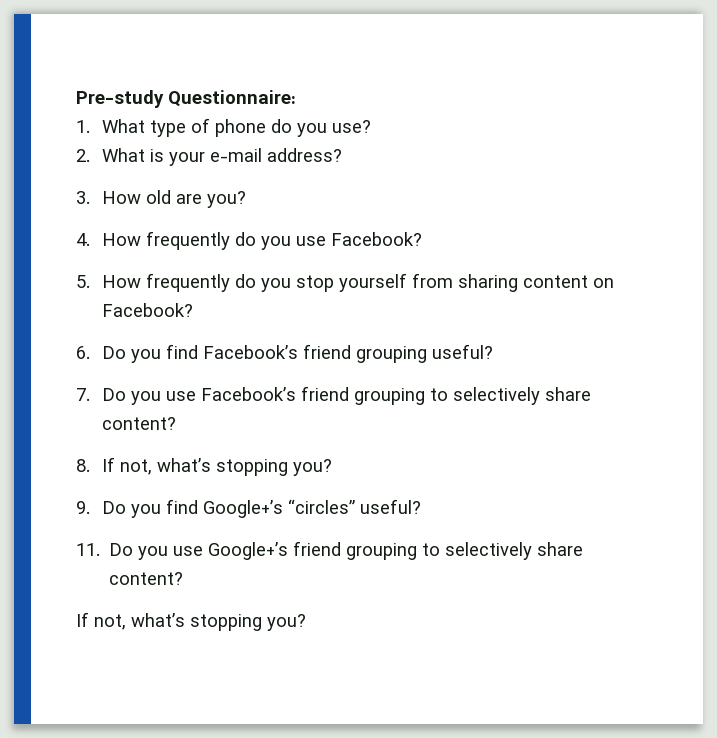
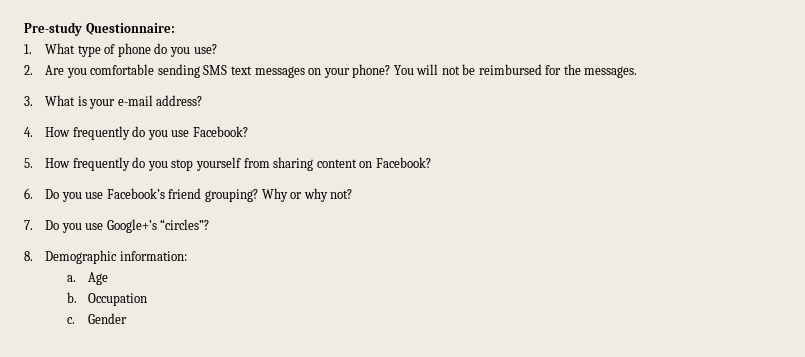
- 2. What is your e-mail address?
+ 2. Are you comfortable sending SMS text messages on your phone? You will not be reimbursed for the messages.
+ 3. What is your e-mail address?
- 3. How old are you?
- 6. Do you find Facebook’s friend grouping useful?
- 7. Do you use Facebook’s friend grouping to selectively share content?
- 8. If not, what’s stopping you?
- 9. Do you find Google+’s “circles” useful?
- 11. Do you use Google+’s friend grouping to selectively share content?
- If not, what’s stopping you?
+ 6. Do you use Facebook’s friend grouping? Why or why not?
+ 7. Do you use Google+’s “circles”?
+ 8. Demographic information:
+ a. Age
+ b. Occupation
+ c. Gender

